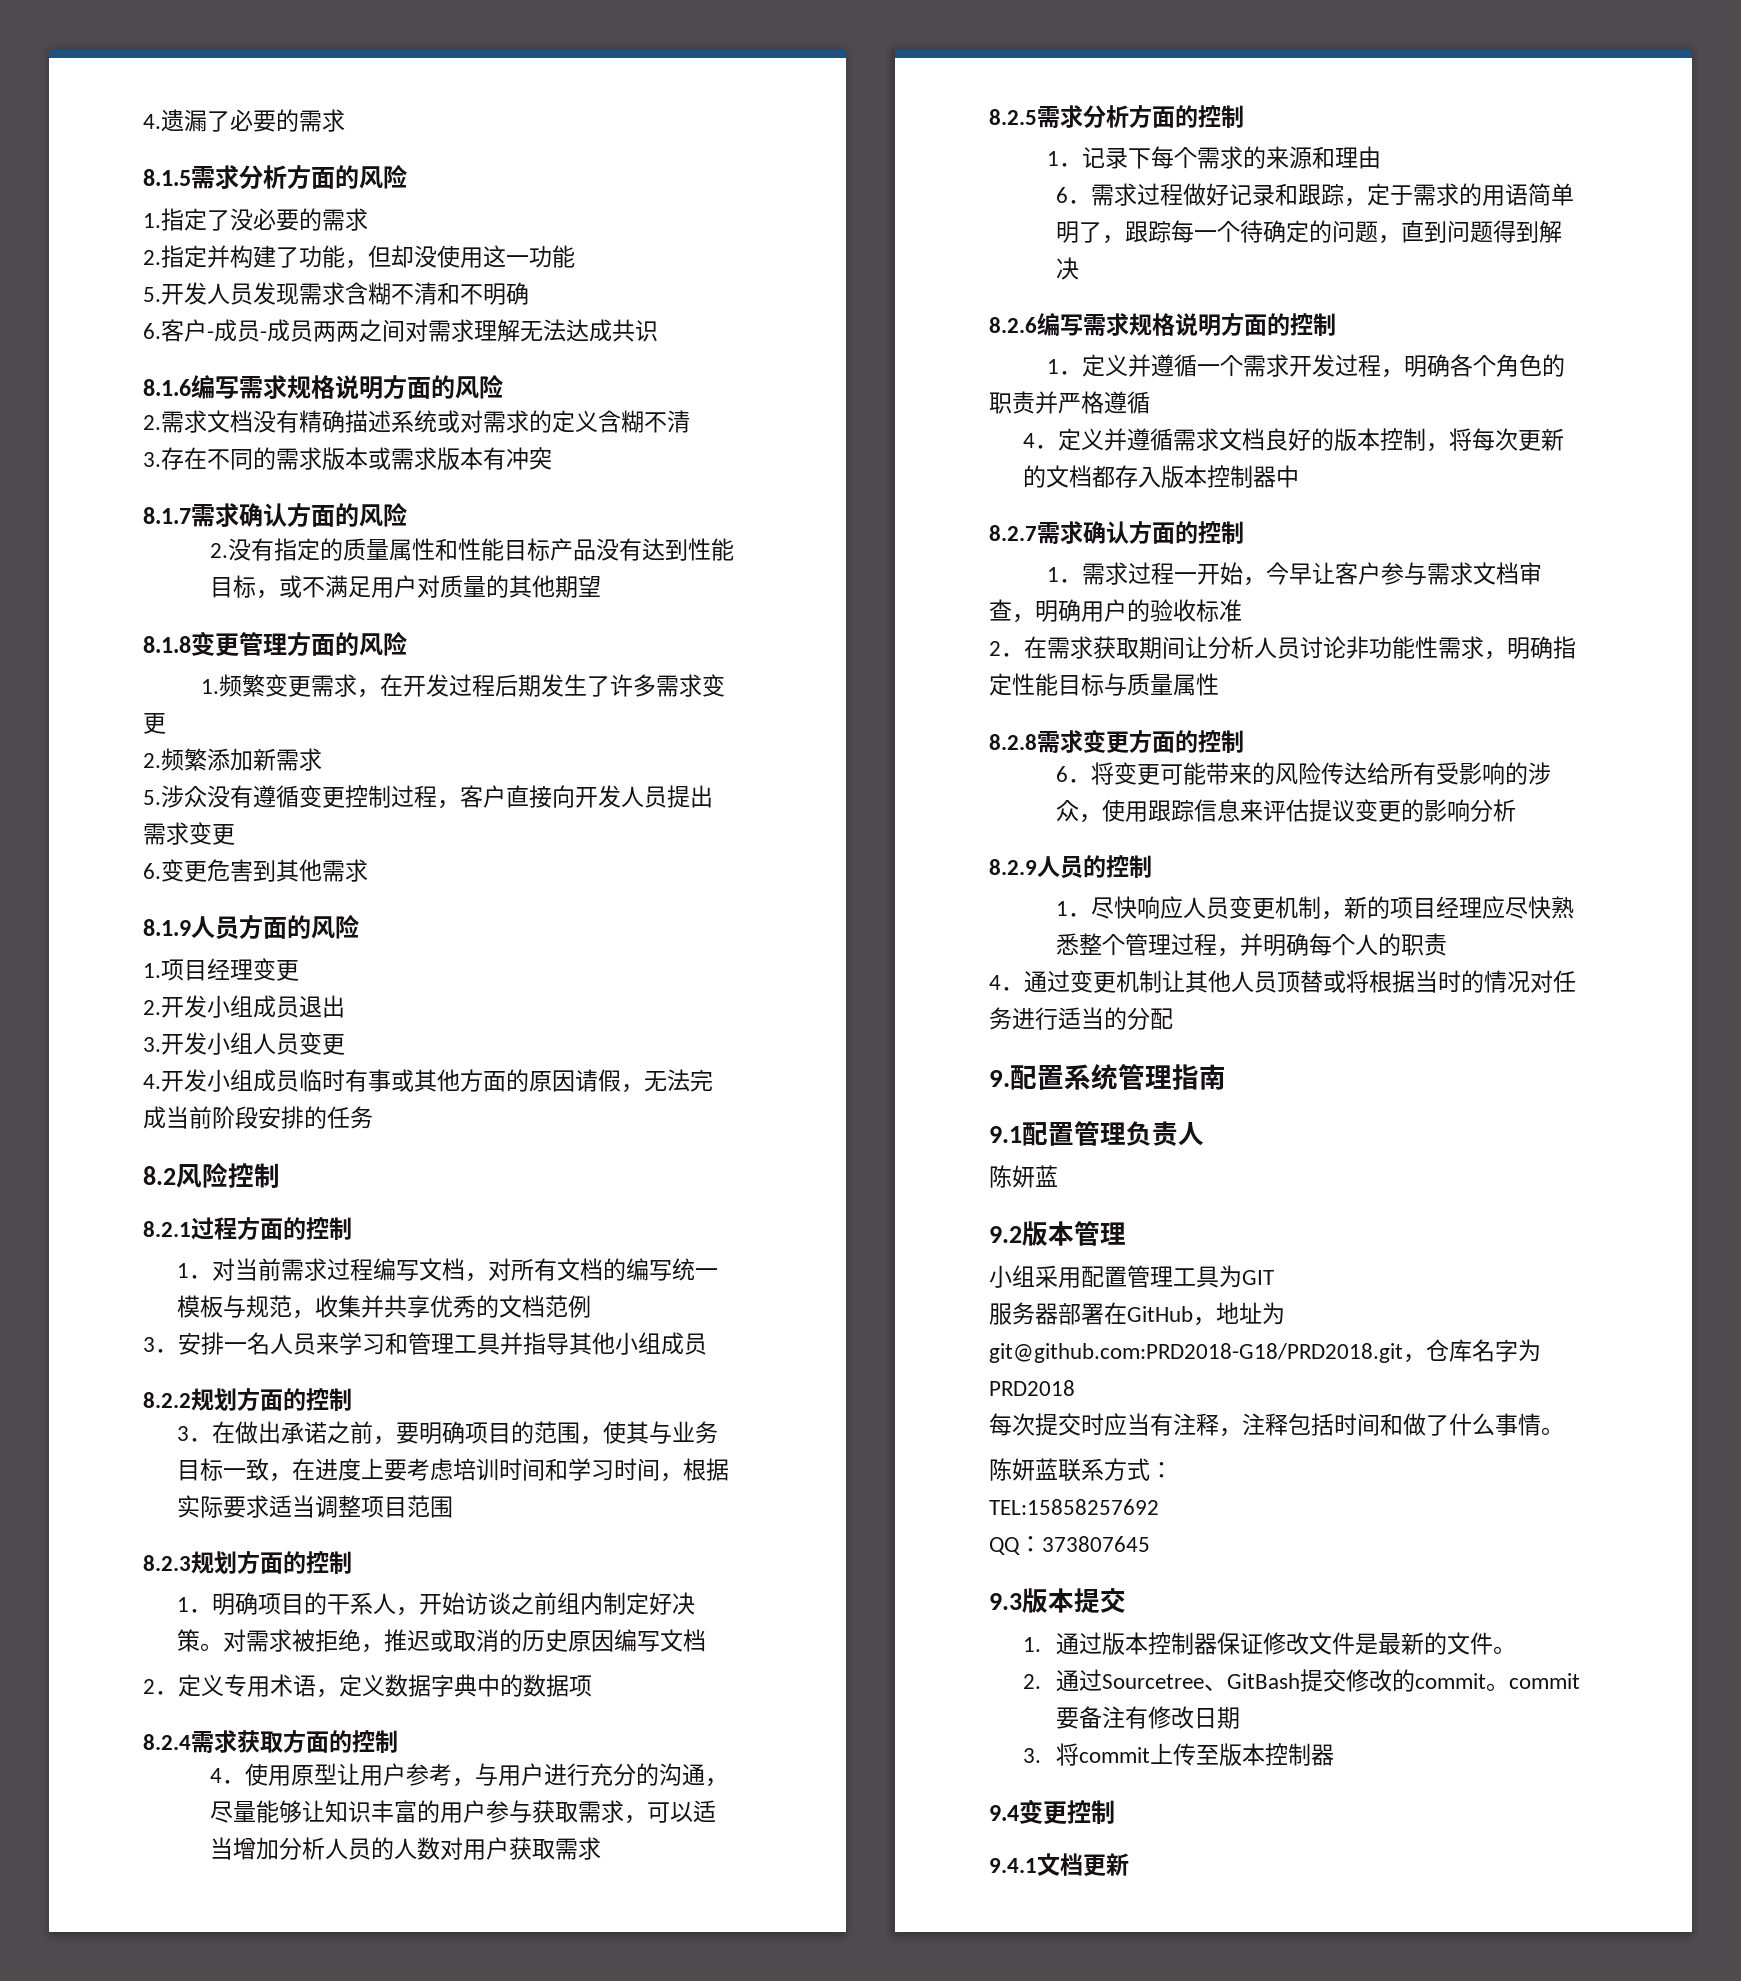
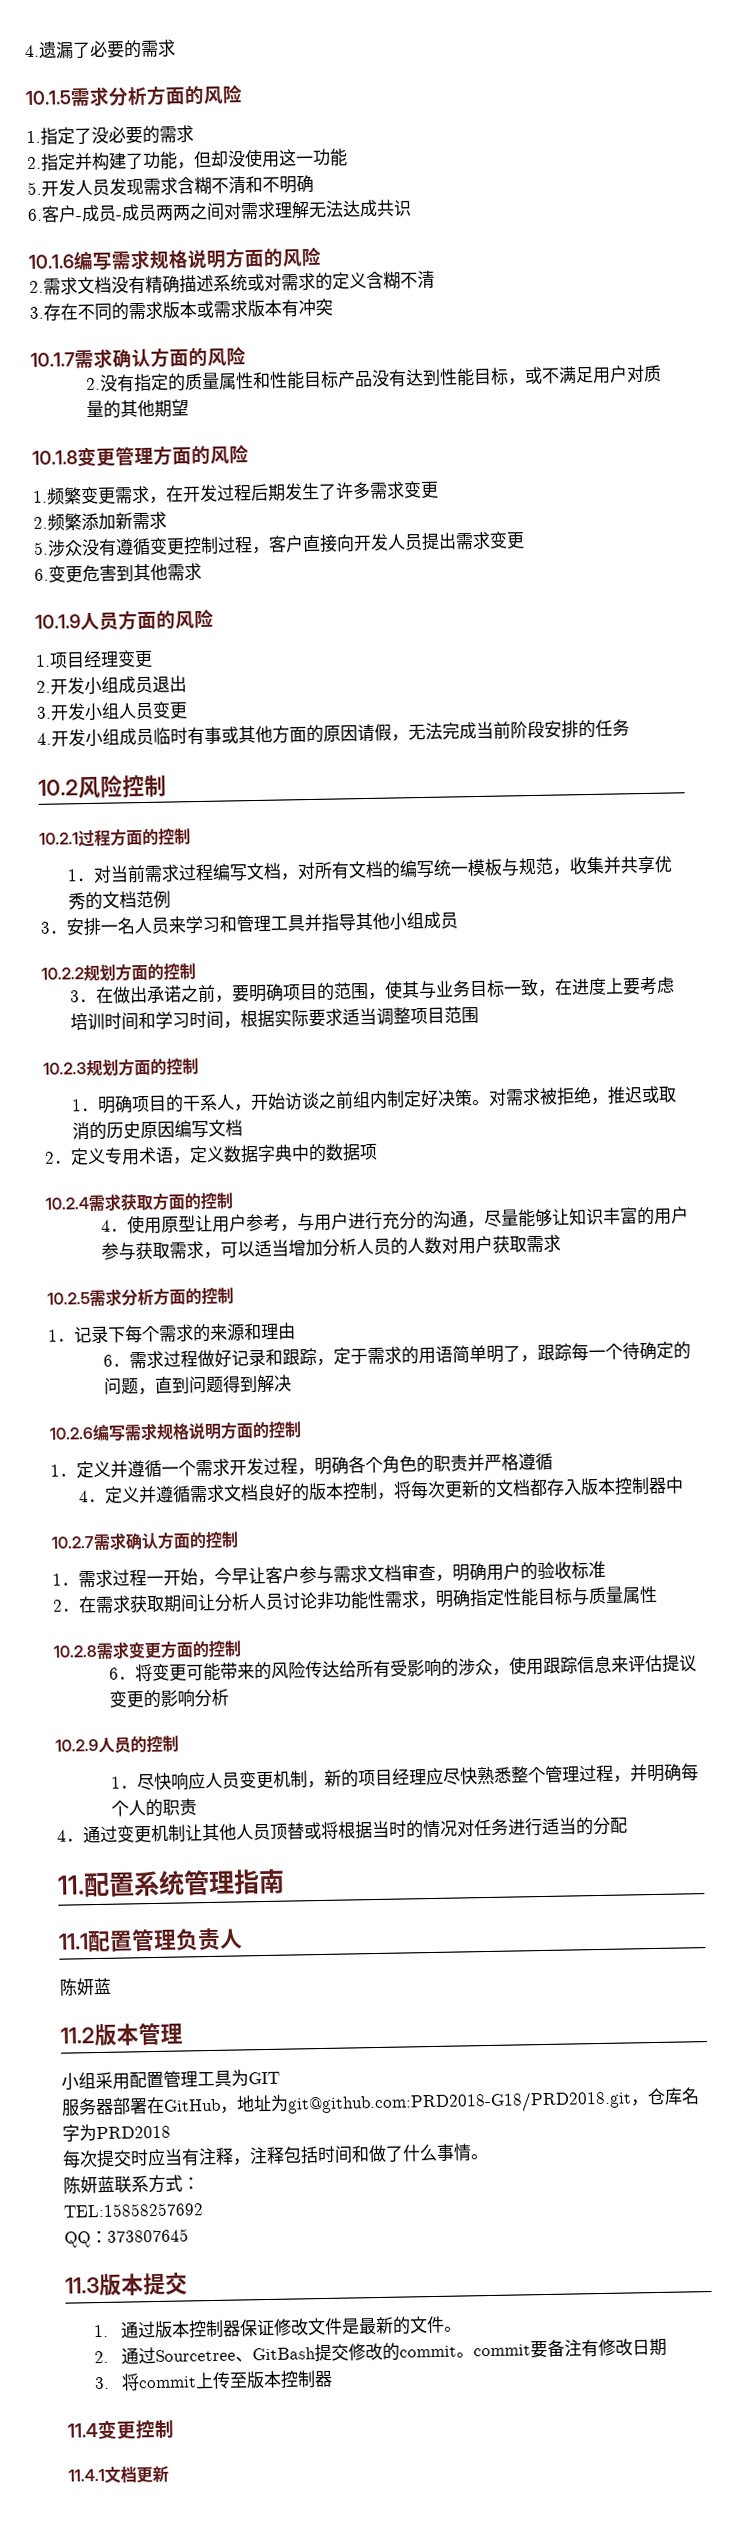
- 8.1.5需求分析方面的风险
+ 10.1.5需求分析方面的风险
- 8.1.6编写需求规格说明方面的风险
+ 10.1.6编写需求规格说明方面的风险
- 8.1.7需求确认方面的风险
+ 10.1.7需求确认方面的风险
- 8.1.8变更管理方面的风险
+ 10.1.8变更管理方面的风险
- 8.1.9人员方面的风险
+ 10.1.9人员方面的风险
- 8.2风险控制
+ 10.2风险控制
- 8.2.1过程方面的控制
+ 10.2.1过程方面的控制
- 8.2.2规划方面的控制
+ 10.2.2规划方面的控制
- 8.2.3规划方面的控制
+ 10.2.3规划方面的控制
- 8.2.4需求获取方面的控制
+ 10.2.4需求获取方面的控制
- 8.2.5需求分析方面的控制
+ 10.2.5需求分析方面的控制
- 8.2.6编写需求规格说明方面的控制
+ 10.2.6编写需求规格说明方面的控制
- 8.2.7需求确认方面的控制
+ 10.2.7需求确认方面的控制
- 8.2.8需求变更方面的控制
+ 10.2.8需求变更方面的控制
- 8.2.9人员的控制
+ 10.2.9人员的控制
- 9.配置系统管理指南
+ 11.配置系统管理指南
- 9.1配置管理负责人
+ 11.1配置管理负责人
- 9.2版本管理
+ 11.2版本管理
- 9.3版本提交
+ 11.3版本提交
- 9.4变更控制
+ 11.4变更控制
- 9.4.1文档更新
+ 11.4.1文档更新

